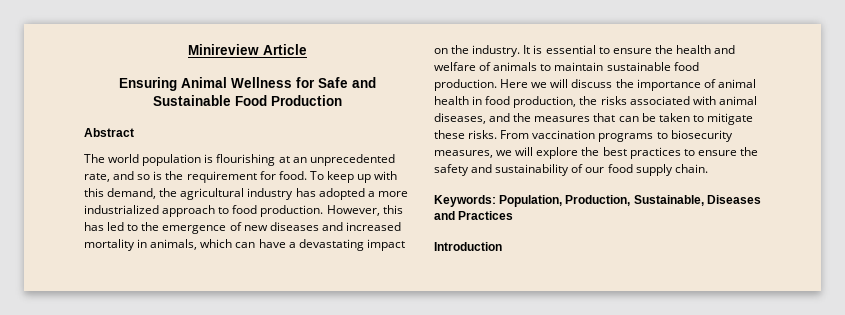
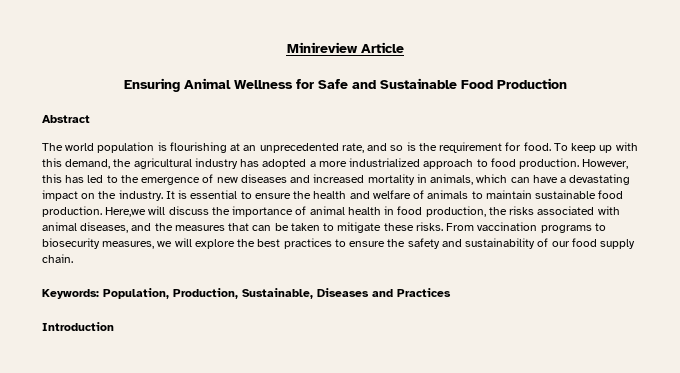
- Here we will discuss the importance of animal health in food production, the risks associated with animal diseases, and the measures that can be taken to mitigate these risks.
+ Here,we will discuss the importance of animal health in food production, the risks associated with animal diseases, and the measures that can be taken to mitigate these risks.

